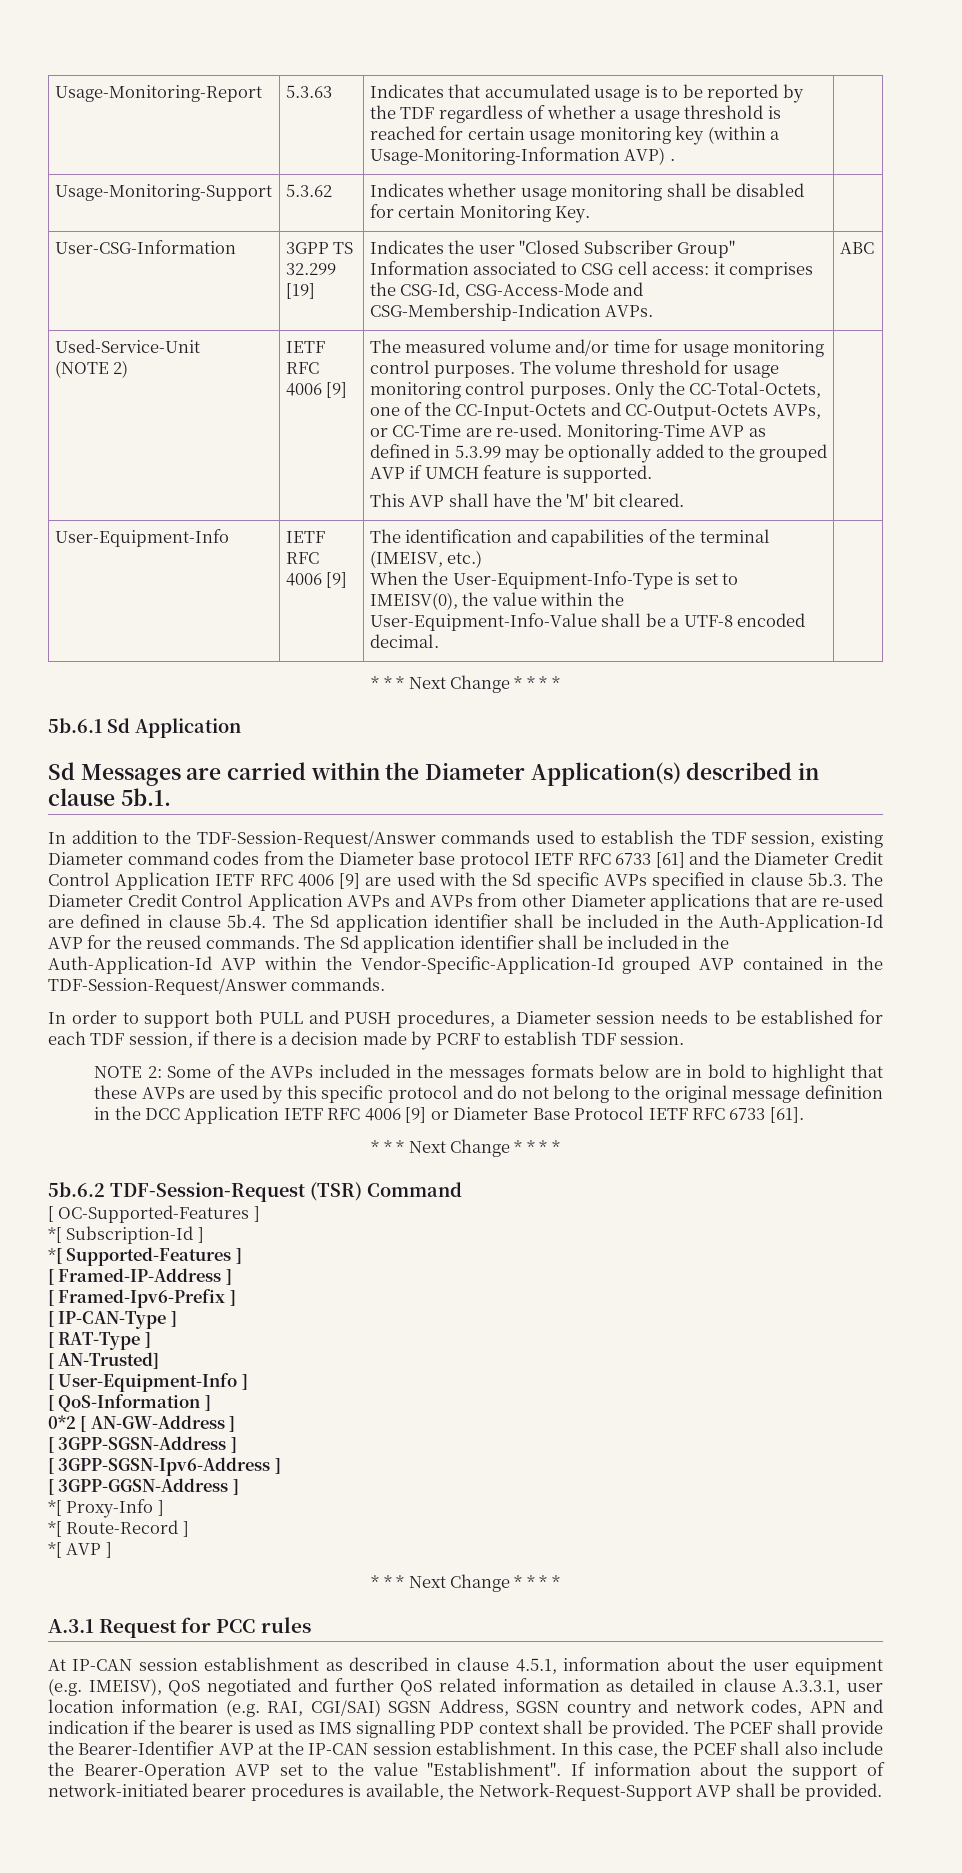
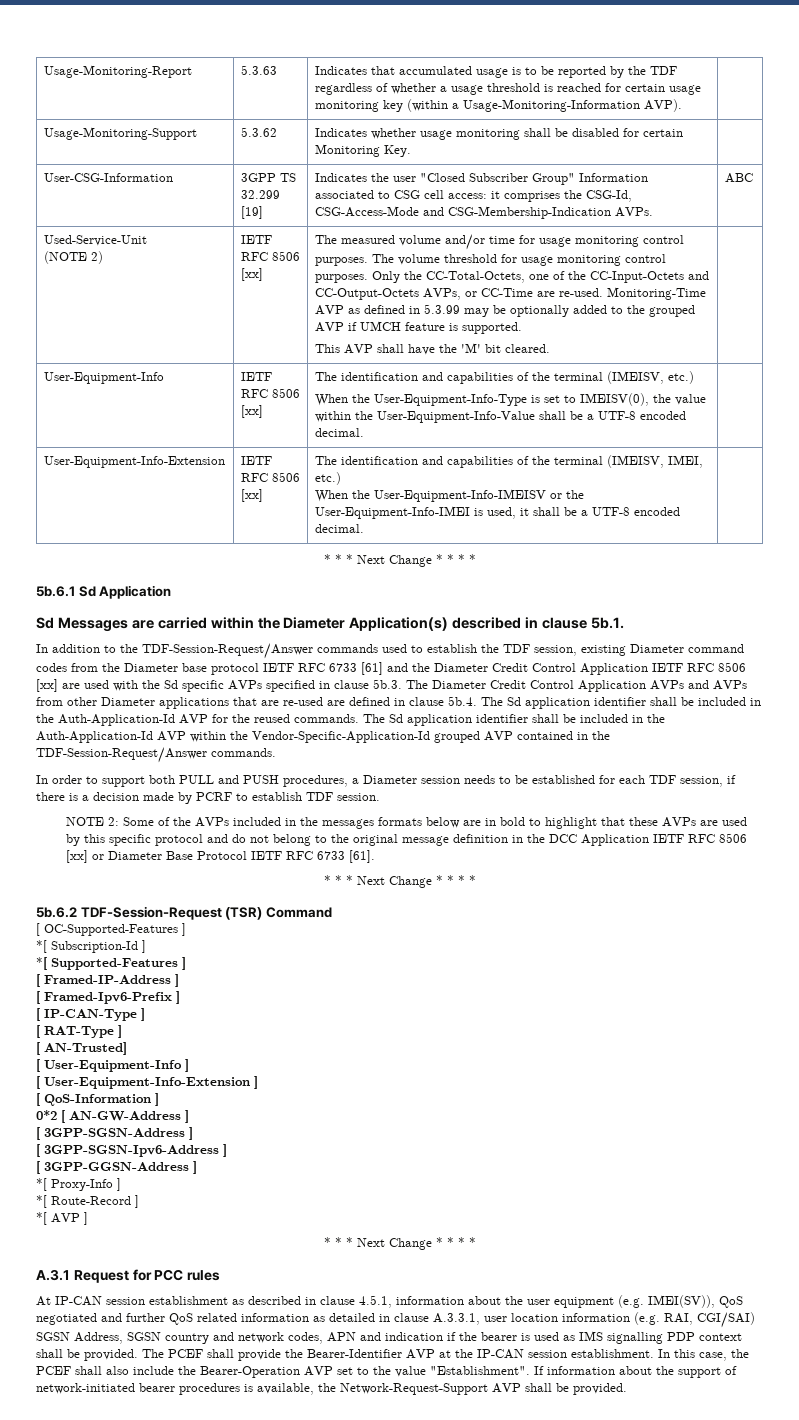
- Usage-Monitoring-Report | 5.3.63 | Indicates that accumulated usage is to be reported by the TDF regardless of whether a usage threshold is reached for certain usage monitoring key (within a Usage-Monitoring-Information AVP) . |
+ Usage-Monitoring-Report | 5.3.63 | Indicates that accumulated usage is to be reported by the TDF regardless of whether a usage threshold is reached for certain usage monitoring key (within a Usage-Monitoring-Information AVP). |
- (NOTE 2) | IETF RFC 4006 [9]
+ (NOTE 2) | IETF RFC 8506 [xx]
- User-Equipment-Info | IETF RFC 4006 [9] | The identification and capabilities of the terminal (IMEISV, etc.)
+ User-Equipment-Info | IETF RFC 8506 [xx] | The identification and capabilities of the terminal (IMEISV, etc.)
+ User-Equipment-Info-Extension | IETF RFC 8506 [xx] | The identification and capabilities of the terminal (IMEISV, IMEI, etc.)
+ When the User-Equipment-Info-IMEISV or the User-Equipment-Info-IMEI is used, it shall be a UTF-8 encoded decimal. |
- In addition to the TDF-Session-Request/Answer commands used to establish the TDF session, existing Diameter command codes from the Diameter base protocol IETF RFC 6733 [61] and the Diameter Credit Control Application IETF RFC 4006 [9] are used with the Sd specific AVPs specified in clause 5b.3. The Diameter Credit Control Application AVPs and AVPs from other Diameter applications that are re-used are defined in clause 5b.4. The Sd application identifier shall be included in the Auth-Application-Id AVP for the reused commands.
+ In addition to the TDF-Session-Request/Answer commands used to establish the TDF session, existing Diameter command codes from the Diameter base protocol IETF RFC 6733 [61] and the Diameter Credit Control Application IETF RFC 8506 [xx] are used with the Sd specific AVPs specified in clause 5b.3. The Diameter Credit Control Application AVPs and AVPs from other Diameter applications that are re-used are defined in clause 5b.4. The Sd application identifier shall be included in the Auth-Application-Id AVP for the reused commands.
- NOTE 2: Some of the AVPs included in the messages formats below are in bold to highlight that these AVPs are used by this specific protocol and do not belong to the original message definition in the DCC Application IETF RFC 4006 [9] or Diameter Base Protocol IETF RFC 6733 [61].
+ NOTE 2: Some of the AVPs included in the messages formats below are in bold to highlight that these AVPs are used by this specific protocol and do not belong to the original message definition in the DCC Application IETF RFC 8506 [xx] or Diameter Base Protocol IETF RFC 6733 [61].
+ [ User-Equipment-Info-Extension ]
- At IP-CAN session establishment as described in clause 4.5.1, information about the user equipment (e.g. IMEISV), QoS negotiated and further QoS related information as detailed in clause A.3.3.1, user location information (e.g. RAI, CGI/SAI) SGSN Address, SGSN country and network codes, APN and indication if the bearer is used as IMS signalling PDP context shall be provided.
+ At IP-CAN session establishment as described in clause 4.5.1, information about the user equipment (e.g. IMEI(SV)), QoS negotiated and further QoS related information as detailed in clause A.3.3.1, user location information (e.g. RAI, CGI/SAI) SGSN Address, SGSN country and network codes, APN and indication if the bearer is used as IMS signalling PDP context shall be provided.

